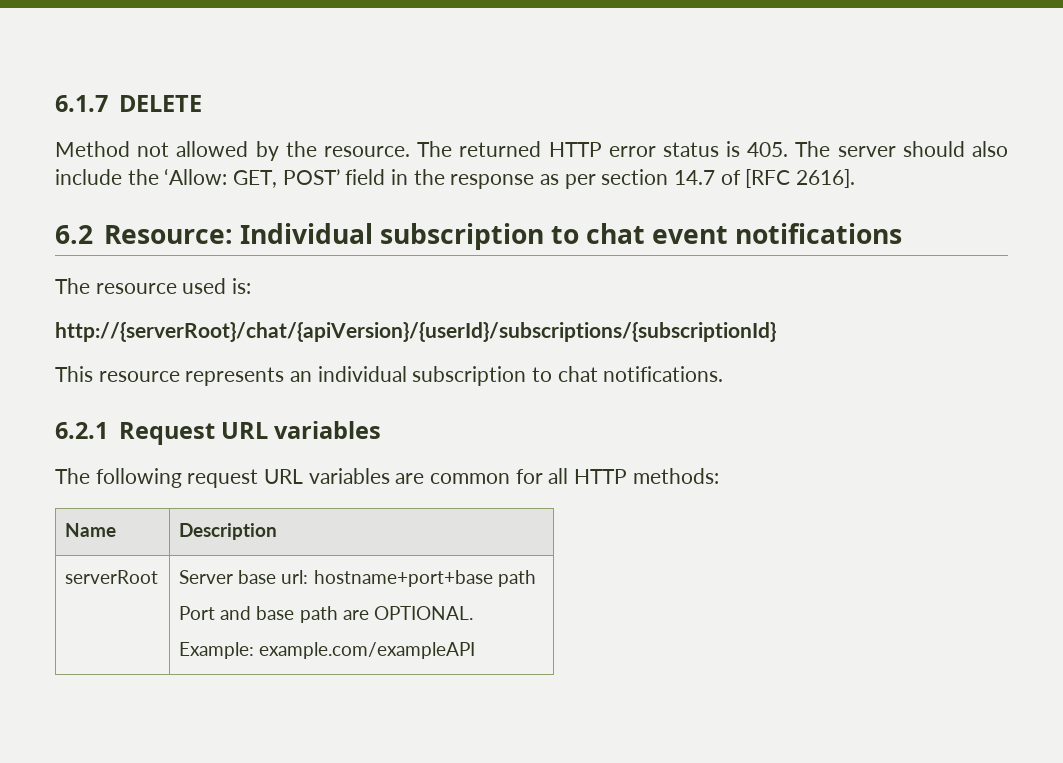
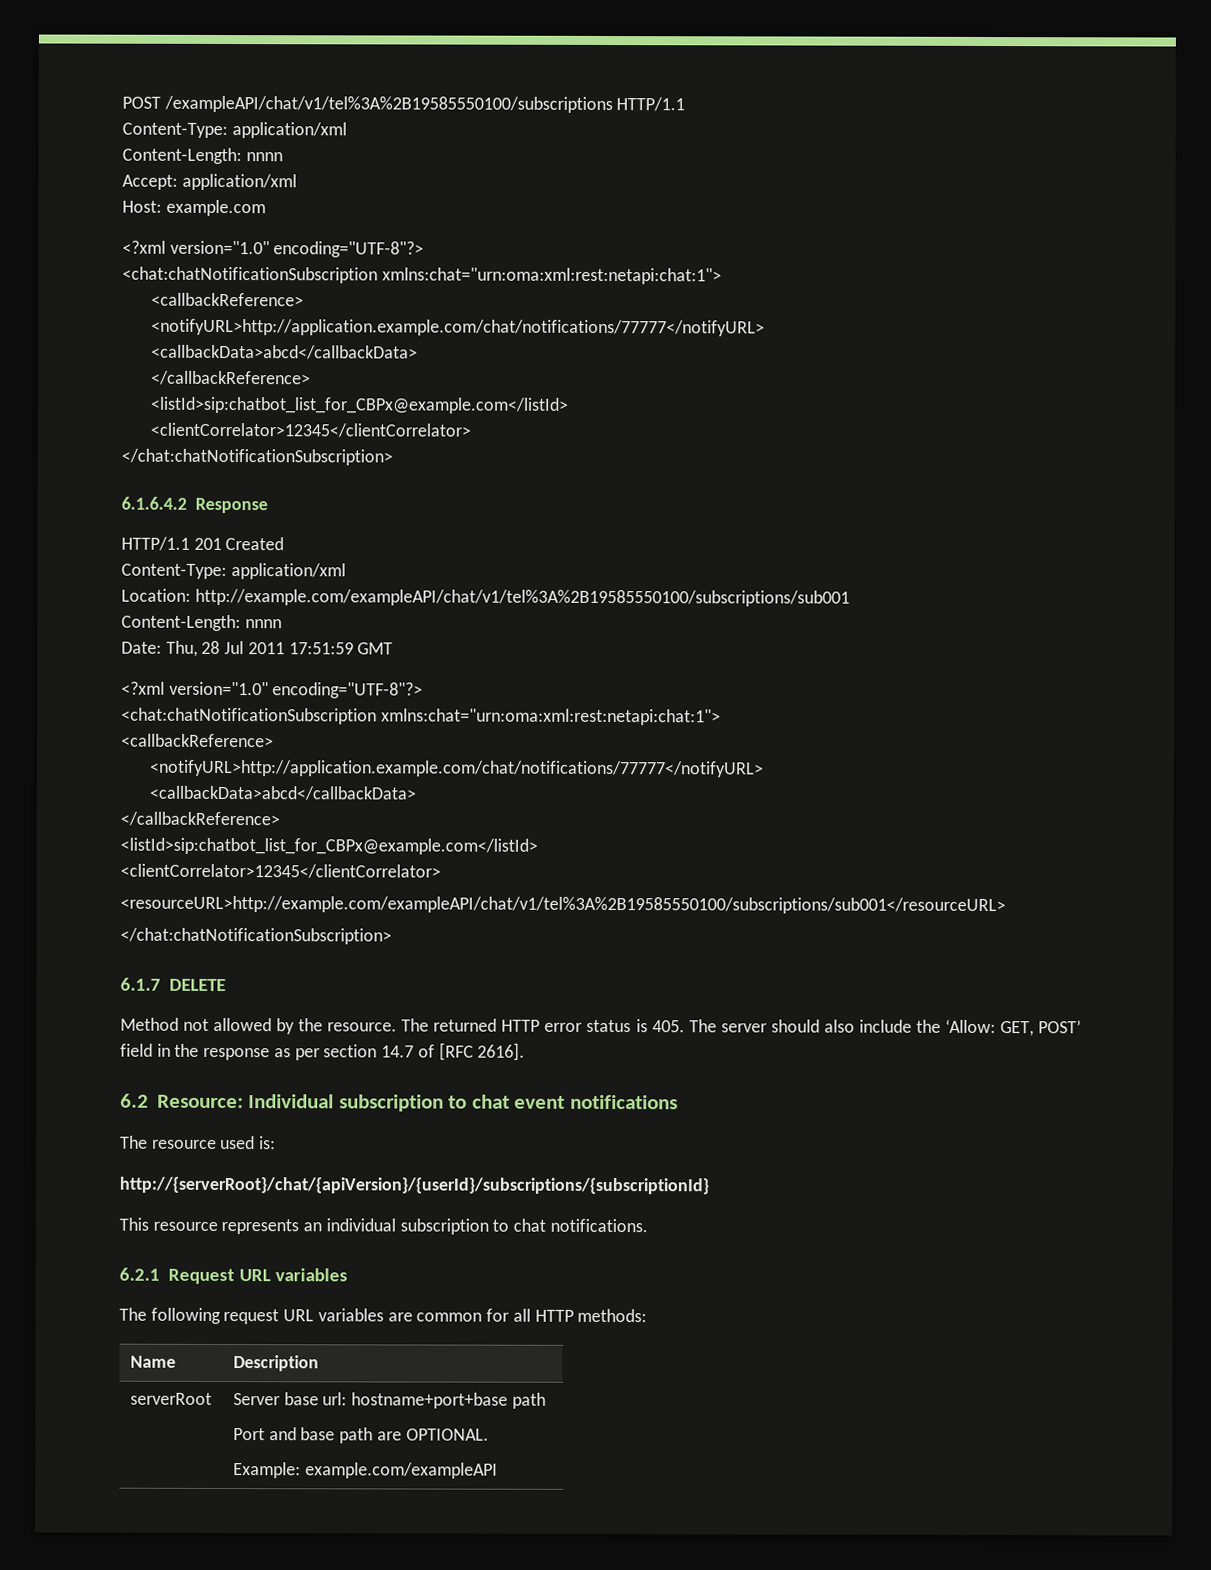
+ POST /exampleAPI/chat/v1/tel%3A%2B19585550100/subscriptions HTTP/1.1
+ Content-Type: application/xml
+ Content-Length: nnnn
+ Accept: application/xml
+ Host: example.com
+ <?xml version="1.0" encoding="UTF-8"?>
+ <chat:chatNotificationSubscription xmlns:chat="urn:oma:xml:rest:netapi:chat:1">
+ <callbackReference>
+ <notifyURL>http://application.example.com/chat/notifications/77777</notifyURL>
+ <callbackData>abcd</callbackData>
+ </callbackReference>
+ <listId>sip:chatbot_list_for_CBPx@example.com</listId>
+ <clientCorrelator>12345</clientCorrelator>
+ </chat:chatNotificationSubscription>
+ 6.1.6.4.2 Response
+ HTTP/1.1 201 Created
+ Content-Type: application/xml
+ Location: http://example.com/exampleAPI/chat/v1/tel%3A%2B19585550100/subscriptions/sub001
+ Content-Length: nnnn
+ Date: Thu, 28 Jul 2011 17:51:59 GMT
+ <?xml version="1.0" encoding="UTF-8"?>
+ <chat:chatNotificationSubscription xmlns:chat="urn:oma:xml:rest:netapi:chat:1">
+ <callbackReference>
+ <notifyURL>http://application.example.com/chat/notifications/77777</notifyURL>
+ <callbackData>abcd</callbackData>
+ </callbackReference>
+ <listId>sip:chatbot_list_for_CBPx@example.com</listId>
+ <clientCorrelator>12345</clientCorrelator>
+ <resourceURL>http://example.com/exampleAPI/chat/v1/tel%3A%2B19585550100/subscriptions/sub001</resourceURL>
+ </chat:chatNotificationSubscription>

